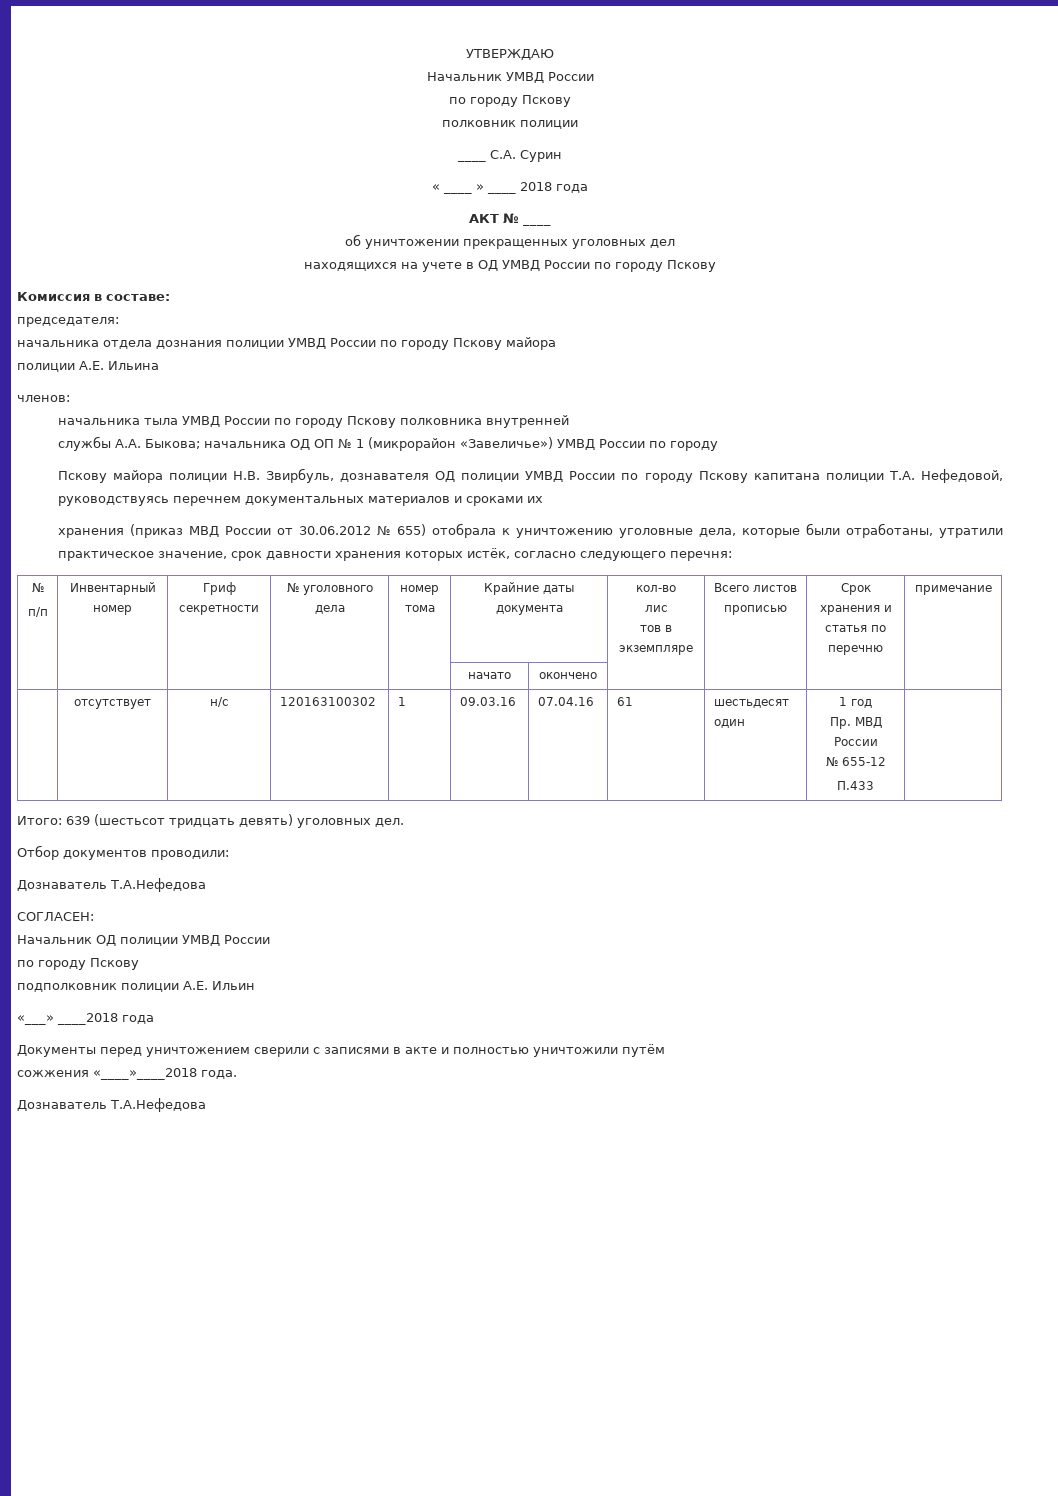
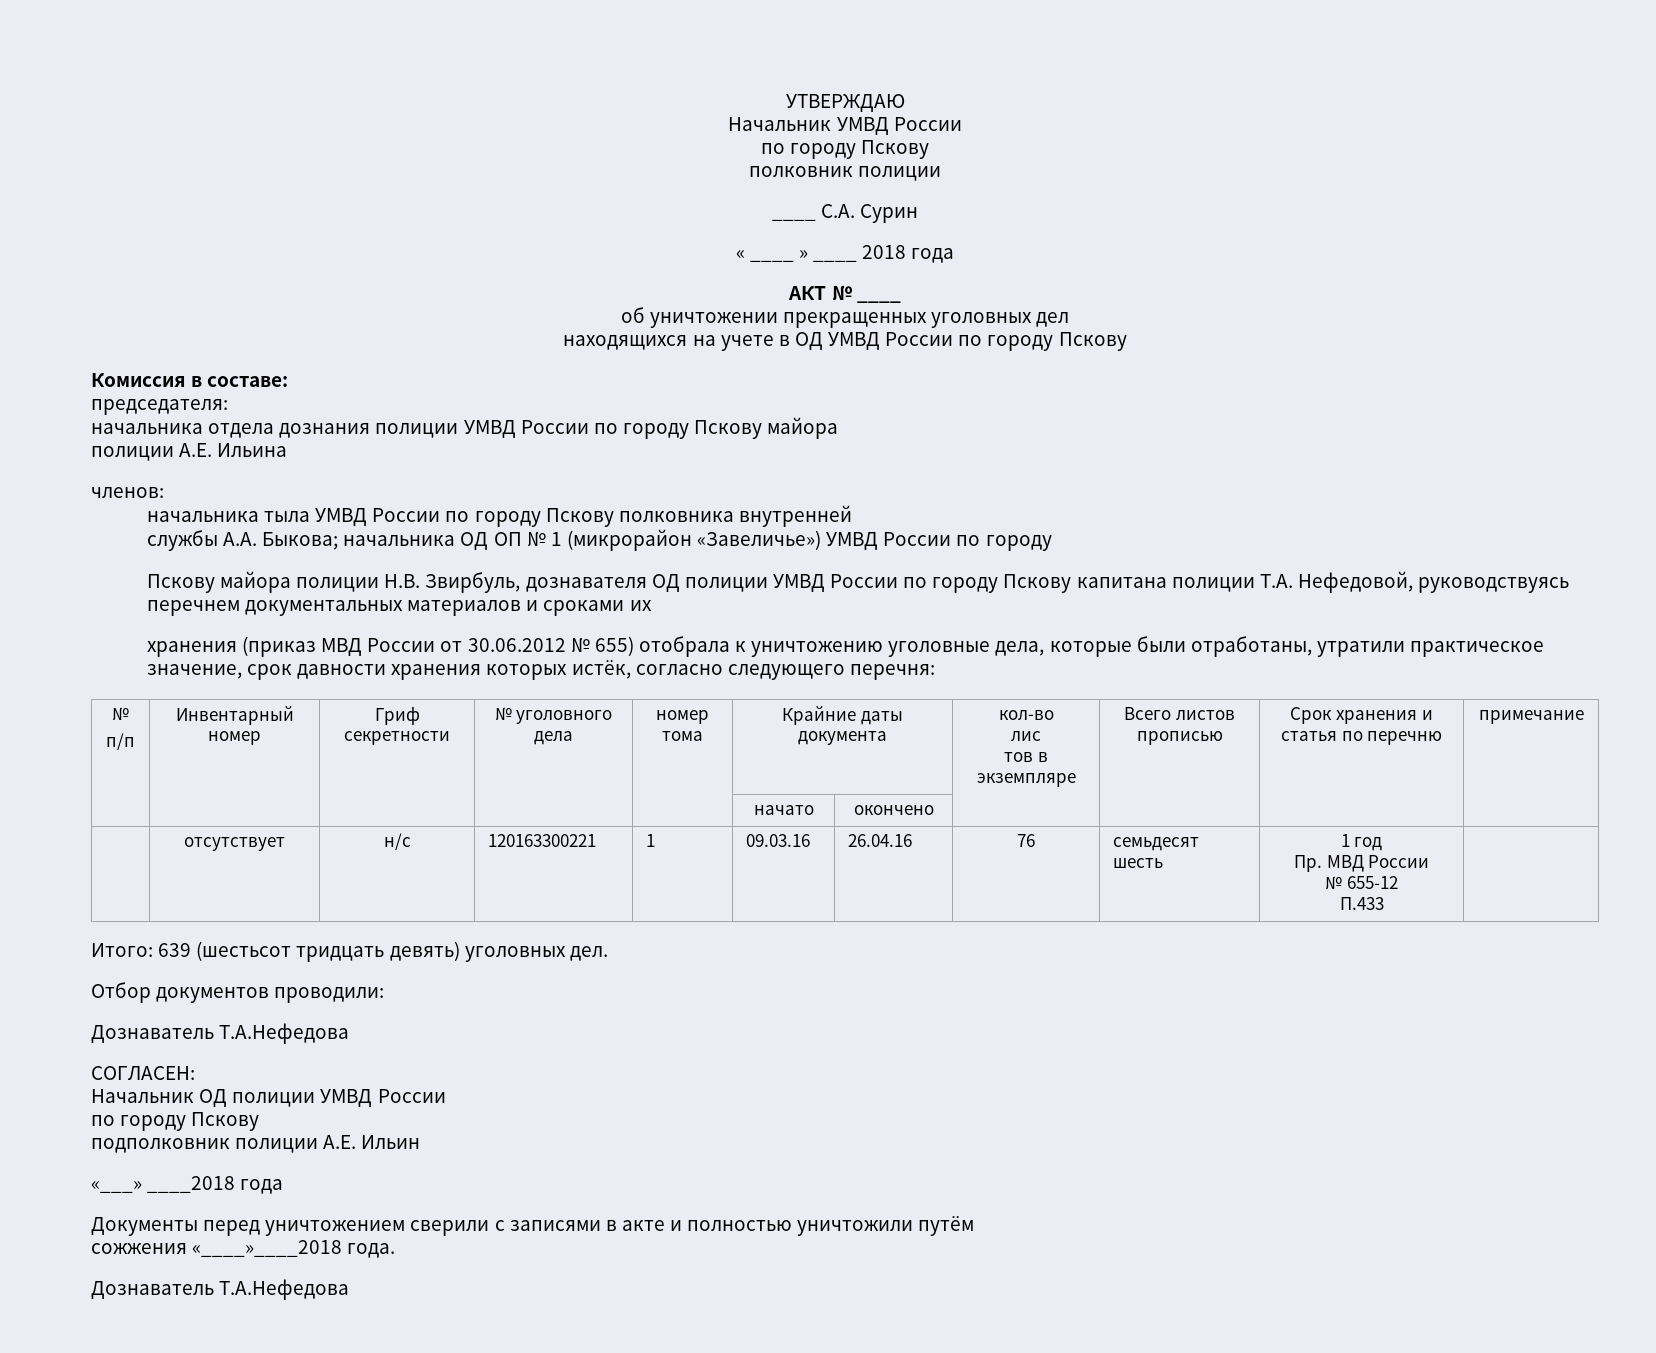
- | отсутствует | н/с | 120163100302 | 1 | 09.03.16 | 07.04.16 | 61 | шестьдесят один | 1 год
+ | отсутствует | н/с | 120163300221 | 1 | 09.03.16 | 26.04.16 | 76 | семьдесят шесть | 1 год

